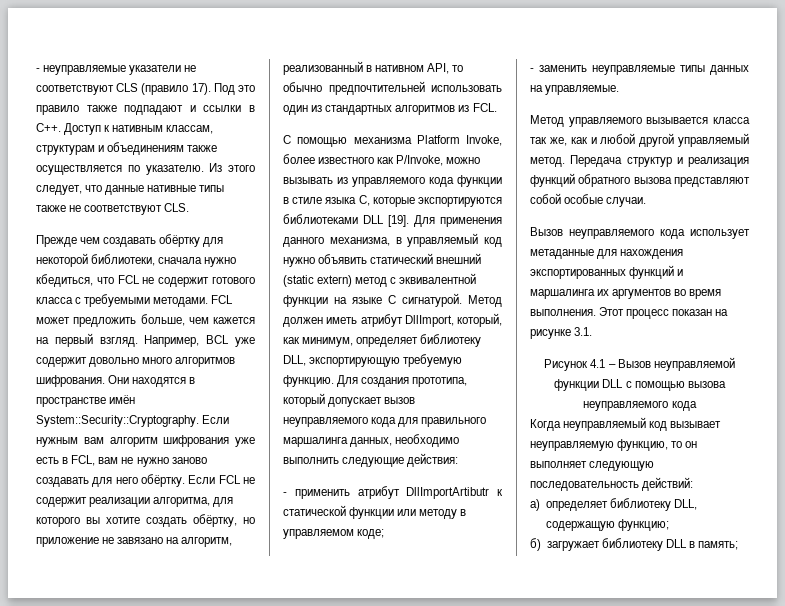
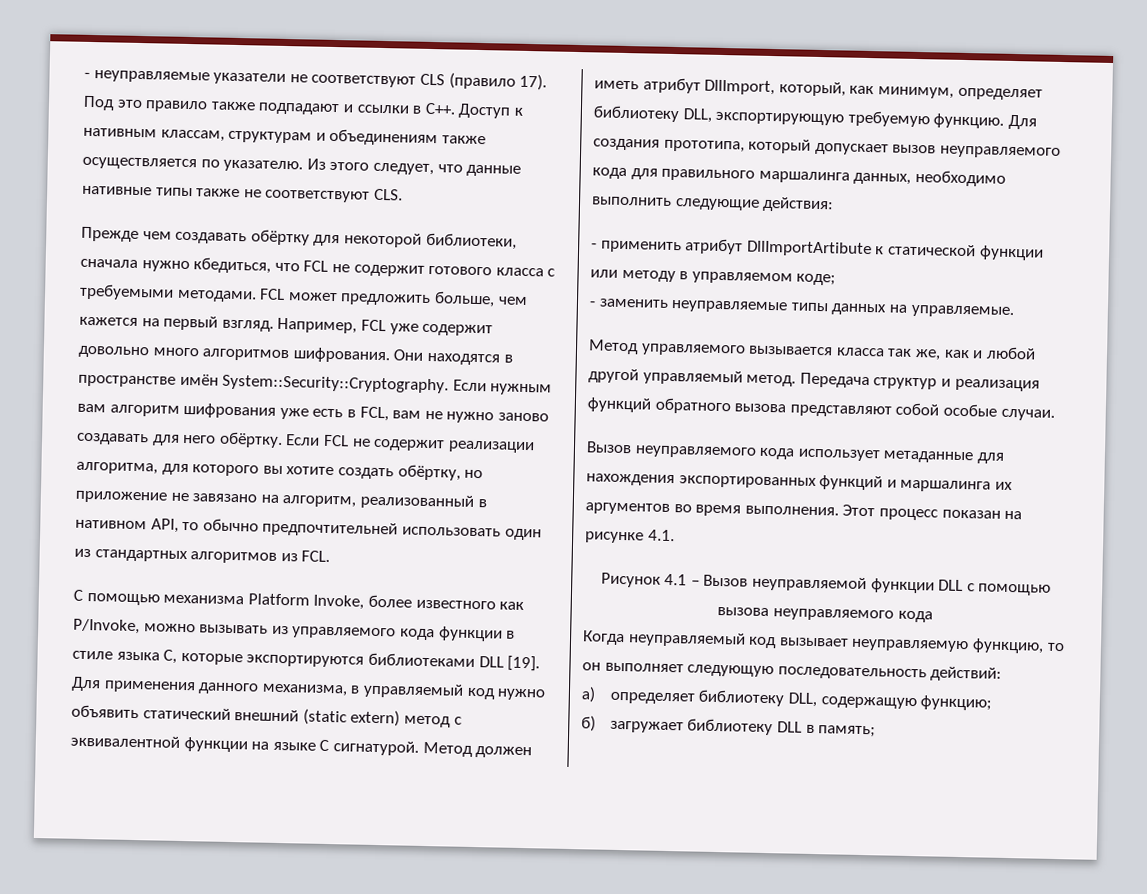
- Например, BCL уже содержит довольно много алгоритмов шифрования.
+ Например, FCL уже содержит довольно много алгоритмов шифрования.
- - применить атрибут DllImportArtibutr к статической функции или методу в управляемом коде;
+ - применить атрибут DllImportArtibute к статической функции или методу в управляемом коде;
- Этот процесс показан на рисунке 3.1.
+ Этот процесс показан на рисунке 4.1.

